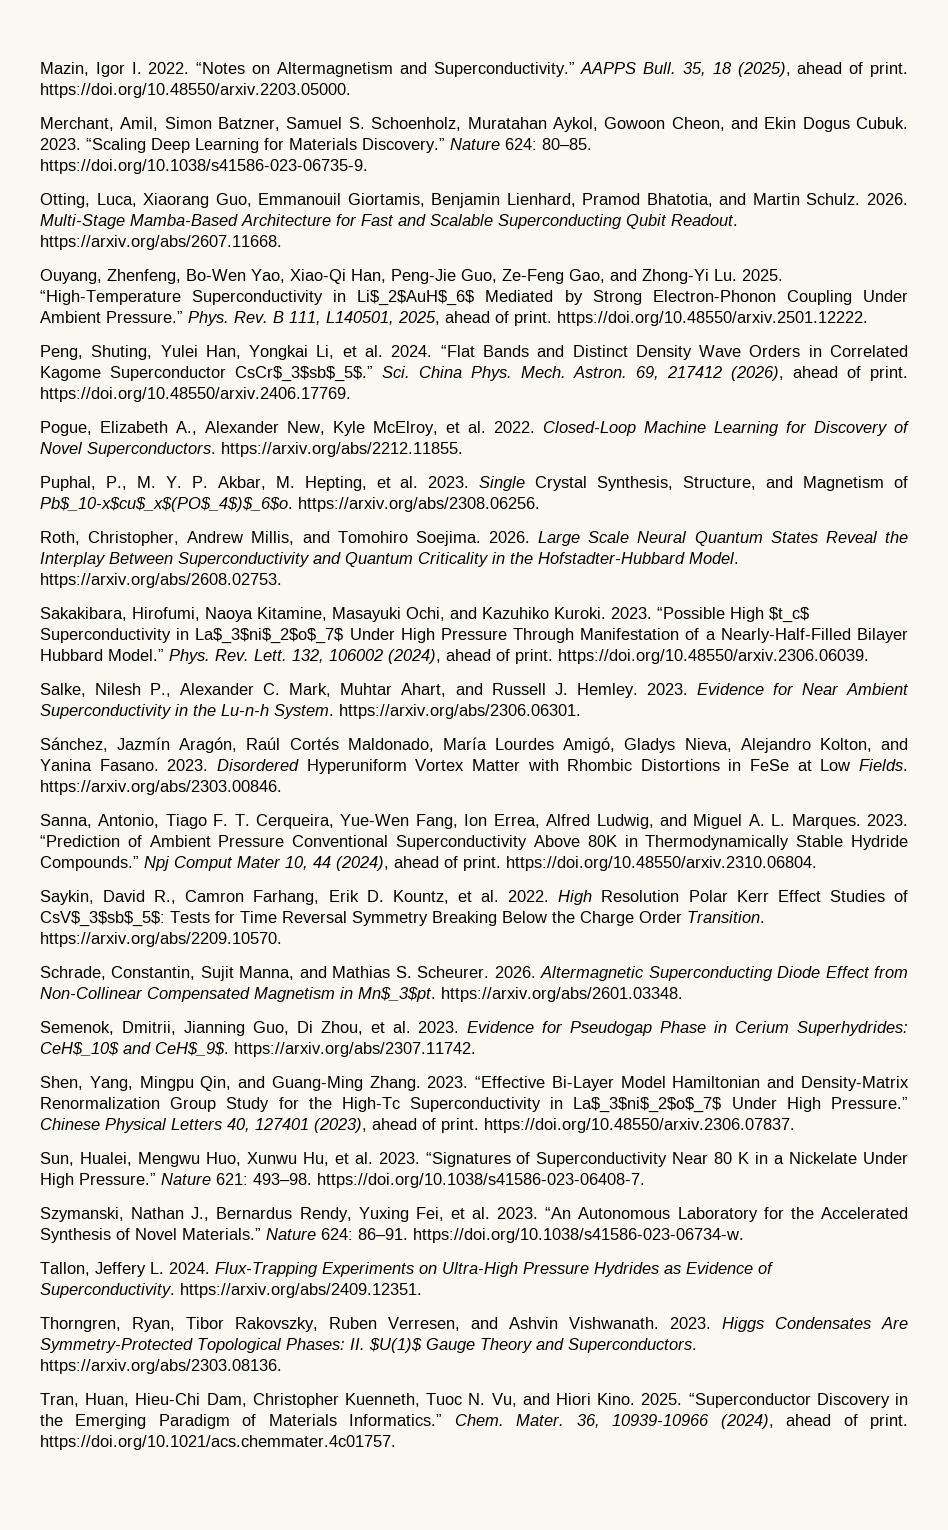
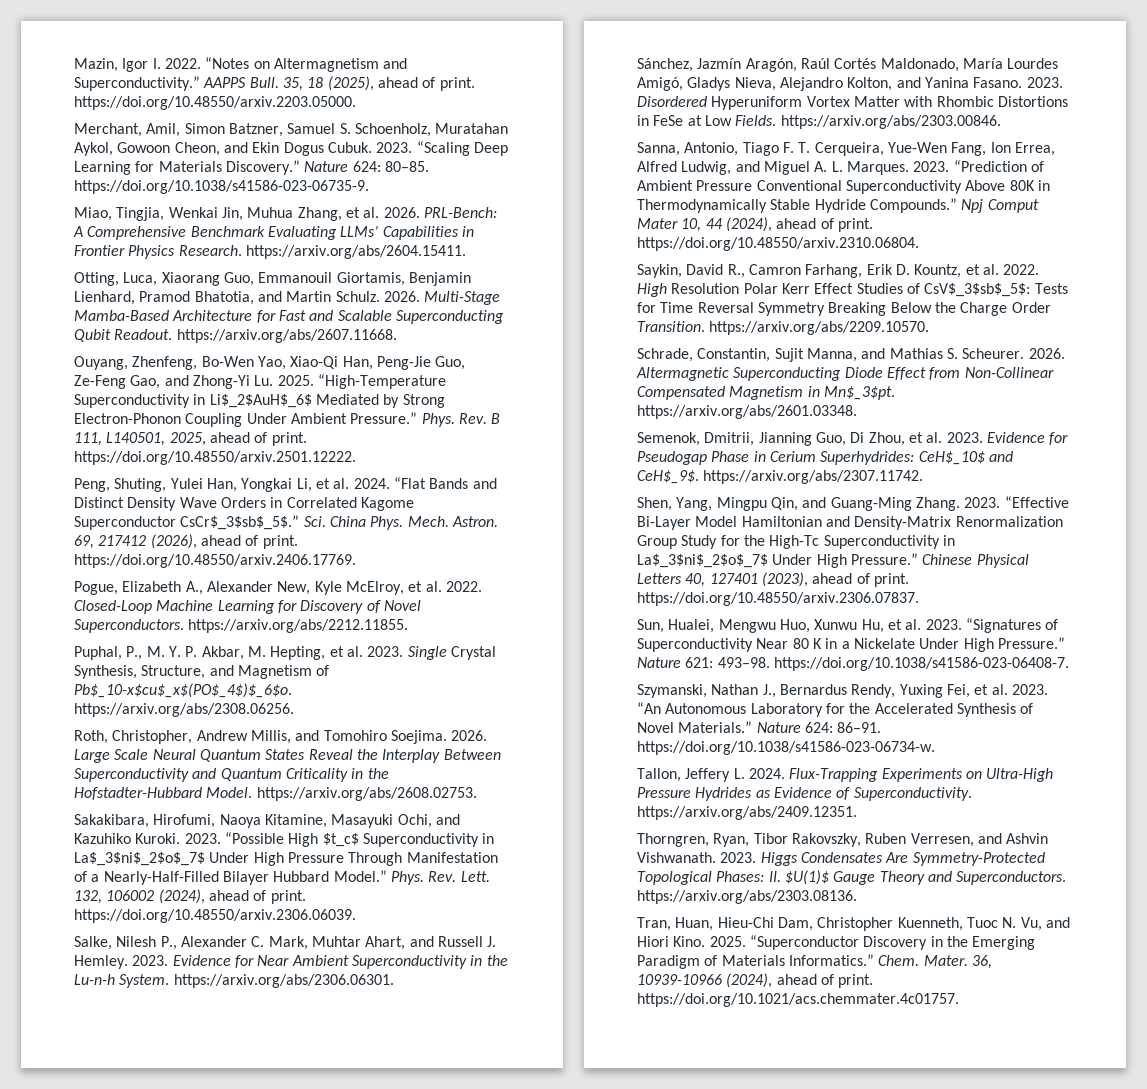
+ Miao, Tingjia, Wenkai Jin, Muhua Zhang, et al. 2026. PRL-Bench: A Comprehensive Benchmark Evaluating LLMs’ Capabilities in Frontier Physics Research. https://arxiv.org/abs/2604.15411.

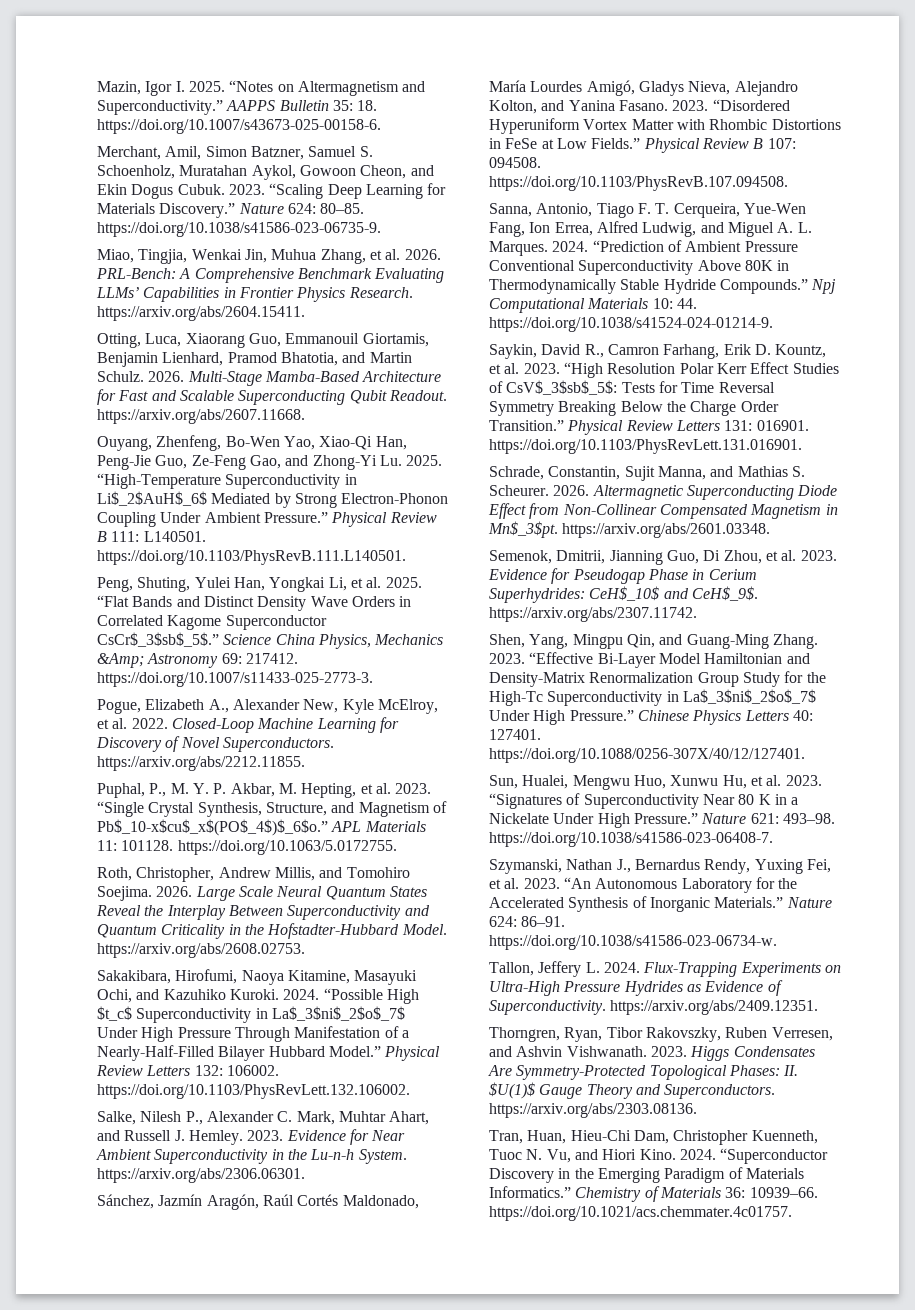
- Mazin, Igor I. 2022.
+ Mazin, Igor I. 2025.
- AAPPS Bull. 35, 18 (2025), ahead of print. https://doi.org/10.48550/arxiv.2203.05000.
+ AAPPS Bulletin 35: 18. https://doi.org/10.1007/s43673-025-00158-6.
- Phys. Rev. B 111, L140501, 2025, ahead of print. https://doi.org/10.48550/arxiv.2501.12222.
+ Physical Review B 111: L140501. https://doi.org/10.1103/PhysRevB.111.L140501.
- Peng, Shuting, Yulei Han, Yongkai Li, et al. 2024.
+ Peng, Shuting, Yulei Han, Yongkai Li, et al. 2025.
- Sci. China Phys. Mech. Astron. 69, 217412 (2026), ahead of print. https://doi.org/10.48550/arxiv.2406.17769.
+ Science China Physics, Mechanics &Amp; Astronomy 69: 217412. https://doi.org/10.1007/s11433-025-2773-3.
- Single Crystal Synthesis, Structure, and Magnetism of Pb$_10-x$cu$_x$(PO$_4$)$_6$o. https://arxiv.org/abs/2308.06256.
+ “Single Crystal Synthesis, Structure, and Magnetism of Pb$_10-x$cu$_x$(PO$_4$)$_6$o.” APL Materials 11: 101128. https://doi.org/10.1063/5.0172755.
- Sakakibara, Hirofumi, Naoya Kitamine, Masayuki Ochi, and Kazuhiko Kuroki. 2023.
+ Sakakibara, Hirofumi, Naoya Kitamine, Masayuki Ochi, and Kazuhiko Kuroki. 2024.
- Phys. Rev. Lett. 132, 106002 (2024), ahead of print. https://doi.org/10.48550/arxiv.2306.06039.
+ Physical Review Letters 132: 106002. https://doi.org/10.1103/PhysRevLett.132.106002.
- Disordered Hyperuniform Vortex Matter with Rhombic Distortions in FeSe at Low Fields. https://arxiv.org/abs/2303.00846.
+ “Disordered Hyperuniform Vortex Matter with Rhombic Distortions in FeSe at Low Fields.” Physical Review B 107: 094508. https://doi.org/10.1103/PhysRevB.107.094508.
- Sanna, Antonio, Tiago F. T. Cerqueira, Yue-Wen Fang, Ion Errea, Alfred Ludwig, and Miguel A. L. Marques. 2023.
+ Sanna, Antonio, Tiago F. T. Cerqueira, Yue-Wen Fang, Ion Errea, Alfred Ludwig, and Miguel A. L. Marques. 2024.
- Npj Comput Mater 10, 44 (2024), ahead of print. https://doi.org/10.48550/arxiv.2310.06804.
+ Npj Computational Materials 10: 44. https://doi.org/10.1038/s41524-024-01214-9.
- Saykin, David R., Camron Farhang, Erik D. Kountz, et al. 2022. High Resolution Polar Kerr Effect Studies of CsV$_3$sb$_5$: Tests for Time Reversal Symmetry Breaking Below the Charge Order Transition. https://arxiv.org/abs/2209.10570.
+ Saykin, David R., Camron Farhang, Erik D. Kountz, et al. 2023. “High Resolution Polar Kerr Effect Studies of CsV$_3$sb$_5$: Tests for Time Reversal Symmetry Breaking Below the Charge Order Transition.” Physical Review Letters 131: 016901. https://doi.org/10.1103/PhysRevLett.131.016901.
- Chinese Physical Letters 40, 127401 (2023), ahead of print. https://doi.org/10.48550/arxiv.2306.07837.
+ Chinese Physics Letters 40: 127401. https://doi.org/10.1088/0256-307X/40/12/127401.
- “An Autonomous Laboratory for the Accelerated Synthesis of Novel Materials.”
+ “An Autonomous Laboratory for the Accelerated Synthesis of Inorganic Materials.”
- Tran, Huan, Hieu-Chi Dam, Christopher Kuenneth, Tuoc N. Vu, and Hiori Kino. 2025.
+ Tran, Huan, Hieu-Chi Dam, Christopher Kuenneth, Tuoc N. Vu, and Hiori Kino. 2024.
- Chem. Mater. 36, 10939-10966 (2024), ahead of print. https://doi.org/10.1021/acs.chemmater.4c01757.
+ Chemistry of Materials 36: 10939–66. https://doi.org/10.1021/acs.chemmater.4c01757.

